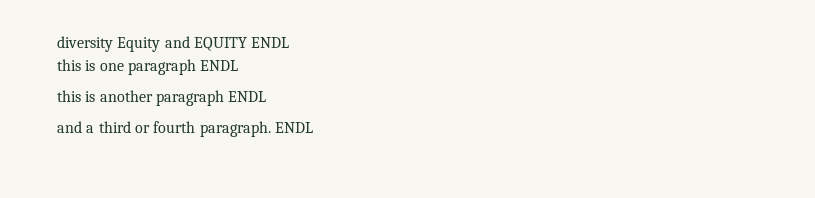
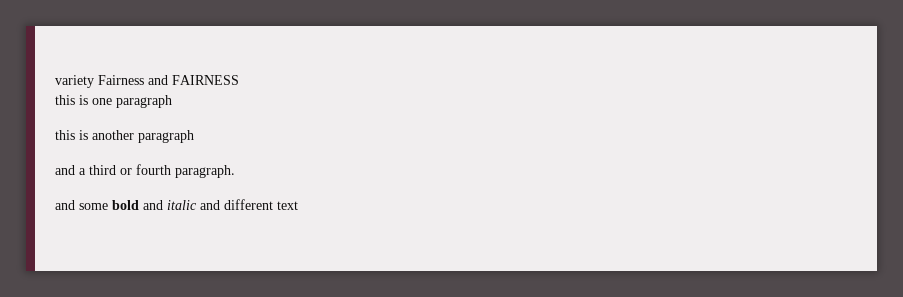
- diversity Equity and EQUITY ENDL
+ variety Fairness and FAIRNESS
- this is one paragraph ENDL
+ this is one paragraph
- this is another paragraph ENDL
+ this is another paragraph
- and a third or fourth paragraph. ENDL
+ and a third or fourth paragraph.
+ and some bold and italic and different text

